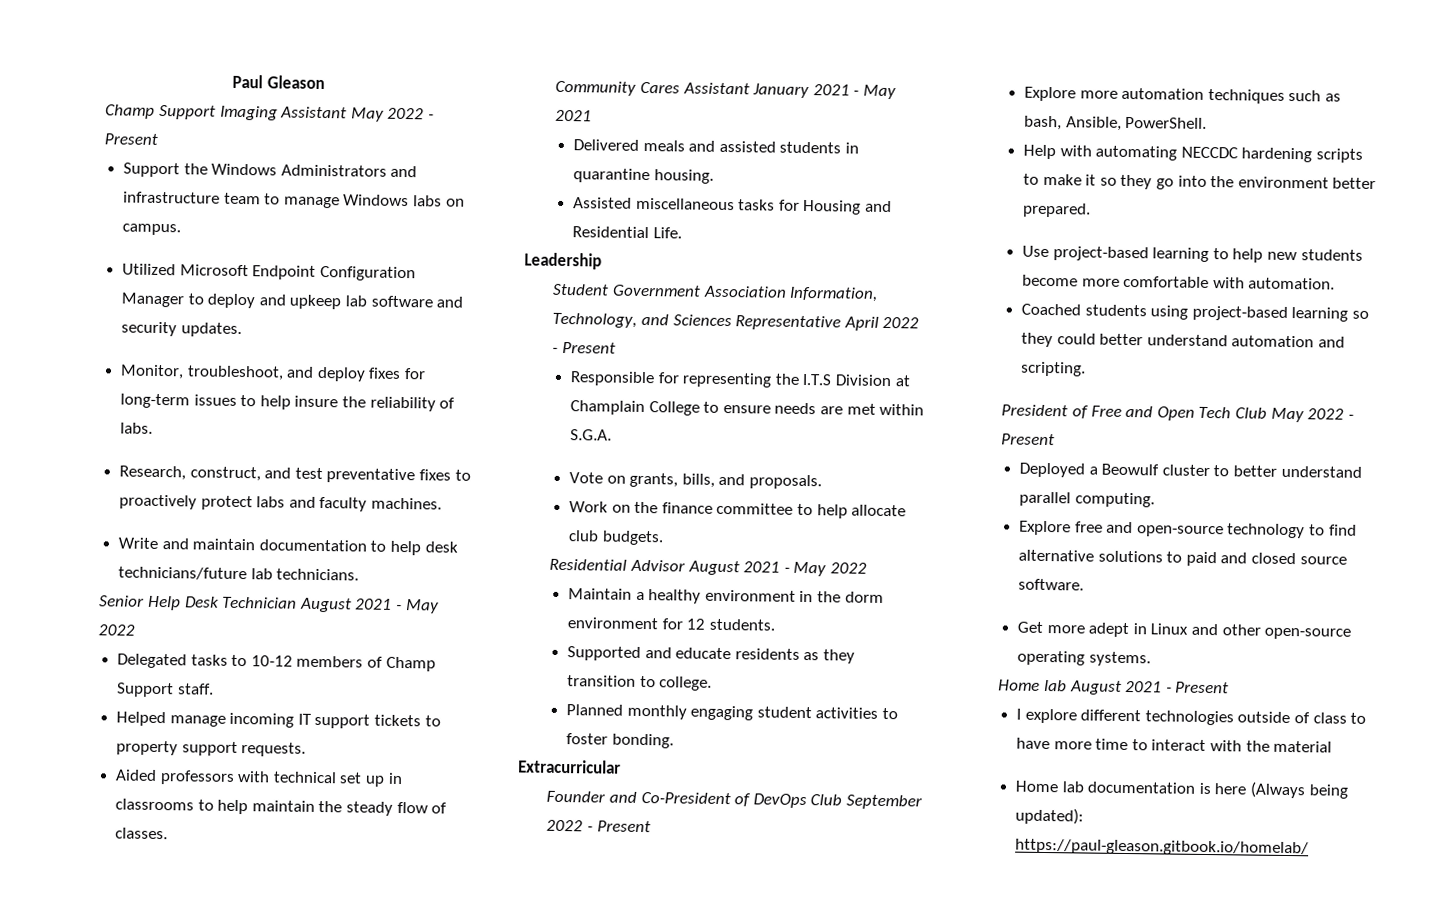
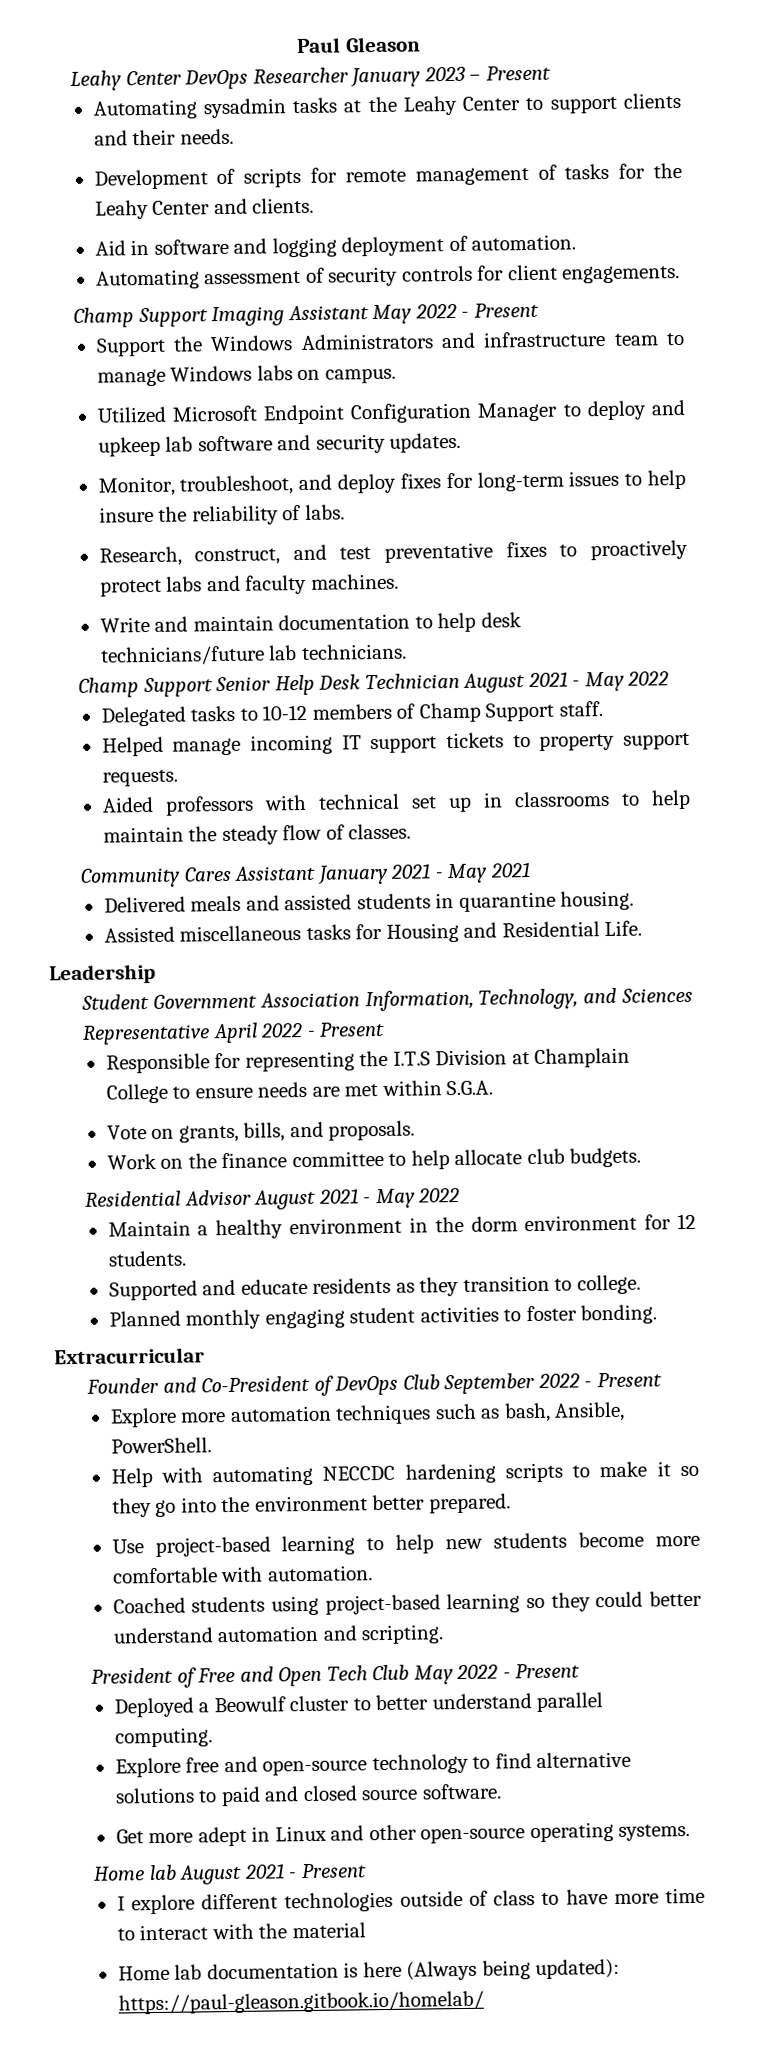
+ Leahy Center DevOps Researcher January 2023 – Present
+ Automating sysadmin tasks at the Leahy Center to support clients and their needs.
+ Development of scripts for remote management of tasks for the Leahy Center and clients.
+ Aid in software and logging deployment of automation.
+ Automating assessment of security controls for client engagements.
- Senior Help Desk Technician August 2021 - May 2022
+ Champ Support Senior Help Desk Technician August 2021 - May 2022

